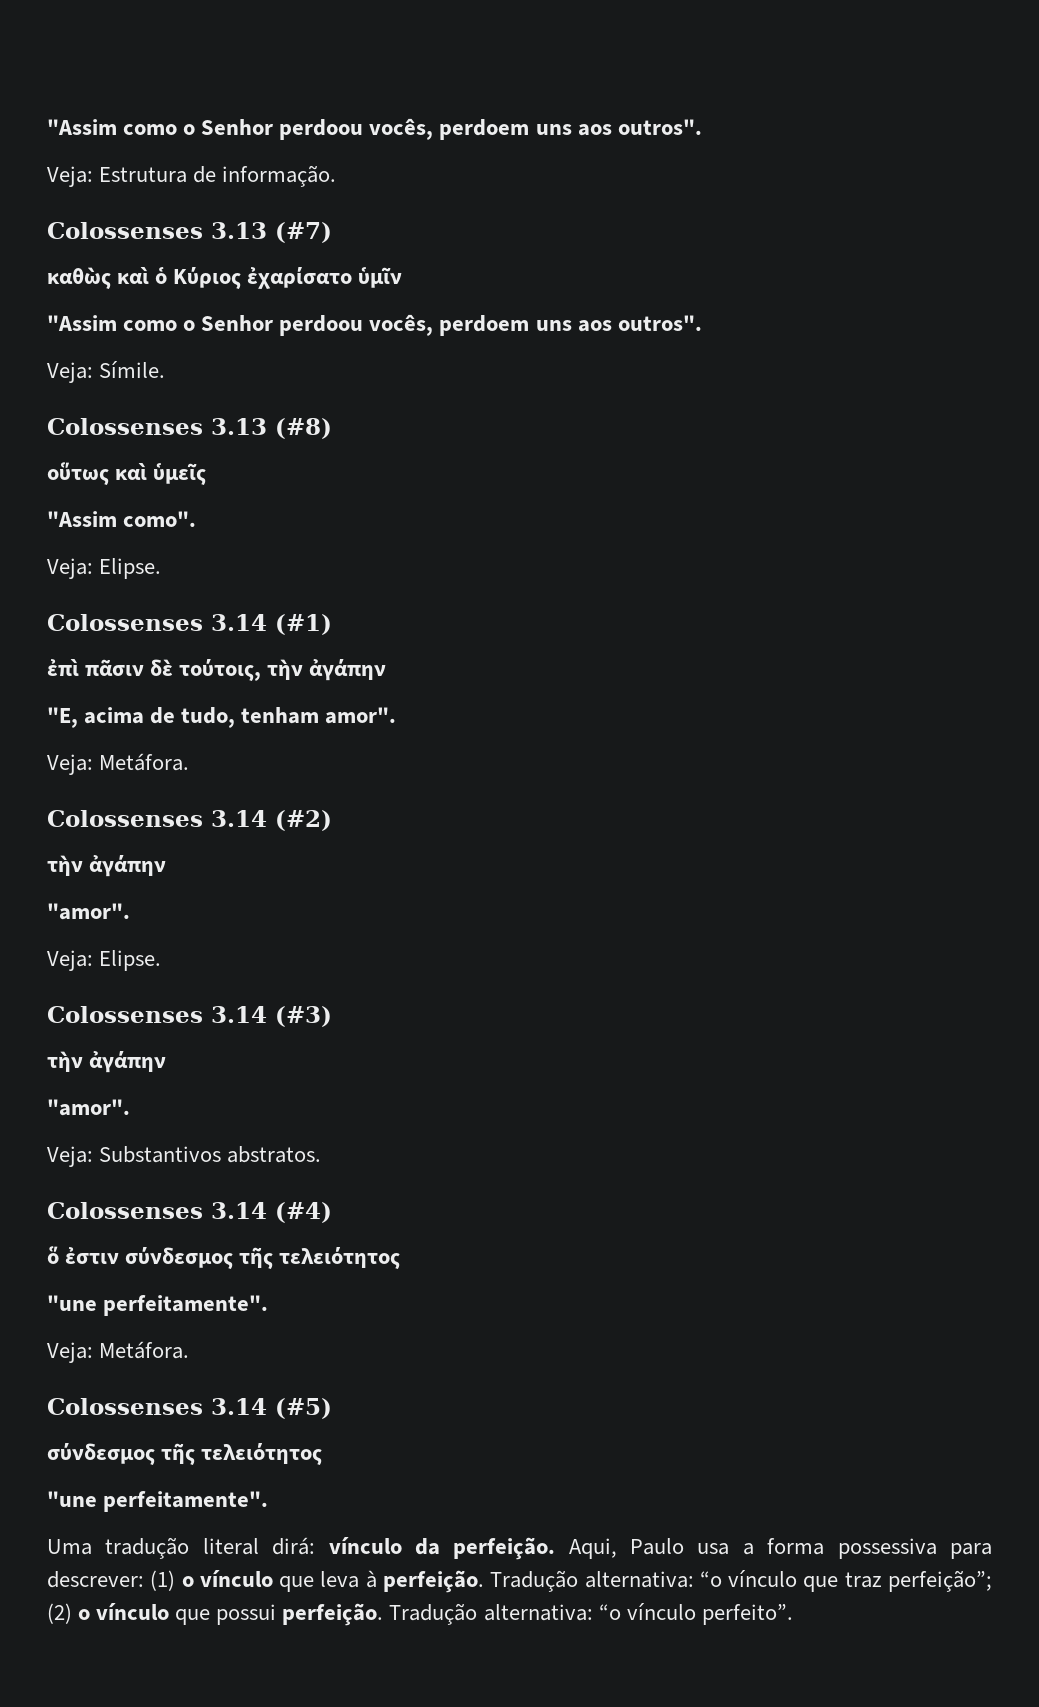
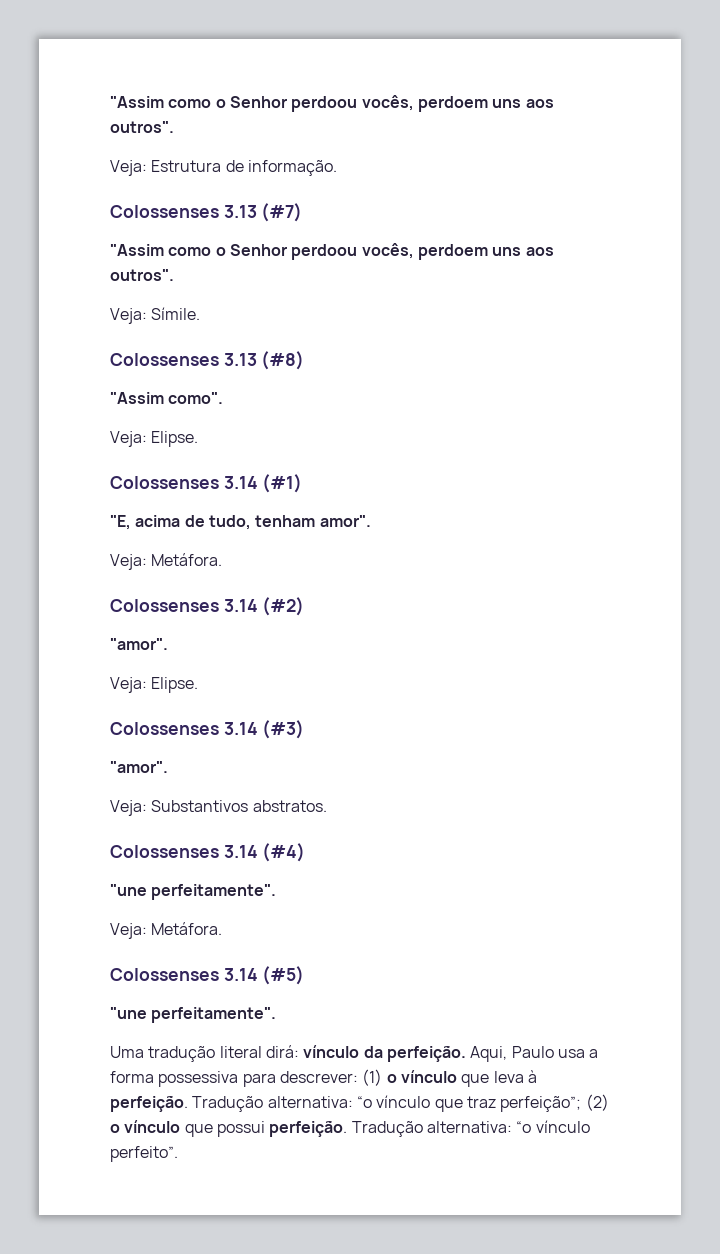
- καθὼς καὶ ὁ Κύριος ἐχαρίσατο ὑμῖν
- οὕτως καὶ ὑμεῖς
- ἐπὶ πᾶσιν δὲ τούτοις, τὴν ἀγάπην
  Colossenses 3.14 (#2)
- τὴν ἀγάπην
  Colossenses 3.14 (#3)
- τὴν ἀγάπην
- ὅ ἐστιν σύνδεσμος τῆς τελειότητος
  Colossenses 3.14 (#5)
- σύνδεσμος τῆς τελειότητος

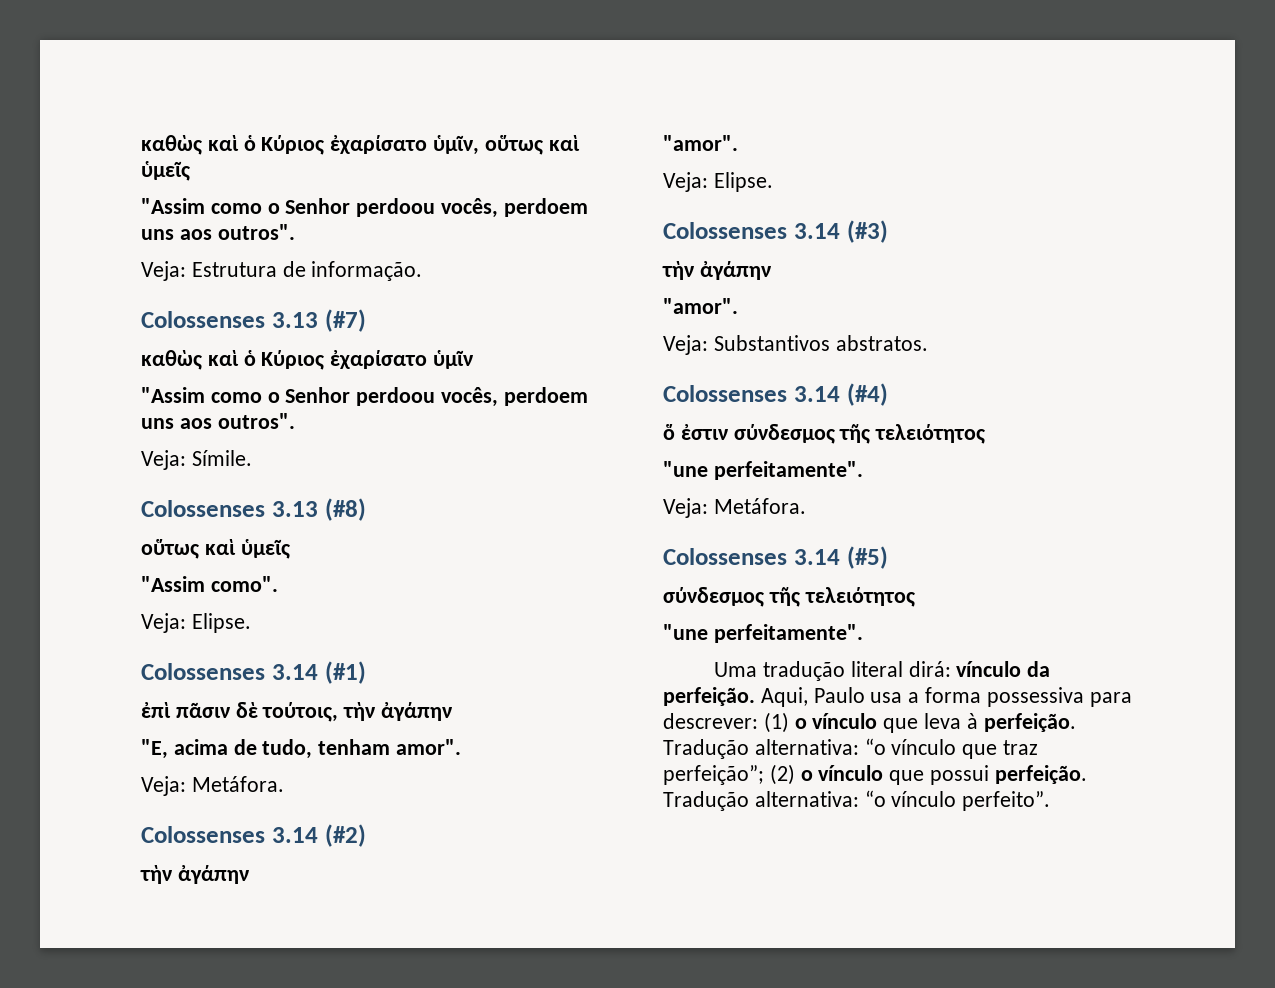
+ καθὼς καὶ ὁ Κύριος ἐχαρίσατο ὑμῖν, οὕτως καὶ ὑμεῖς
+ καθὼς καὶ ὁ Κύριος ἐχαρίσατο ὑμῖν
  Colossenses 3.13 (#8)
+ οὕτως καὶ ὑμεῖς
+ ἐπὶ πᾶσιν δὲ τούτοις, τὴν ἀγάπην
  Colossenses 3.14 (#2)
+ τὴν ἀγάπην
  Colossenses 3.14 (#3)
+ τὴν ἀγάπην
+ ὅ ἐστιν σύνδεσμος τῆς τελειότητος
  Colossenses 3.14 (#5)
+ σύνδεσμος τῆς τελειότητος

